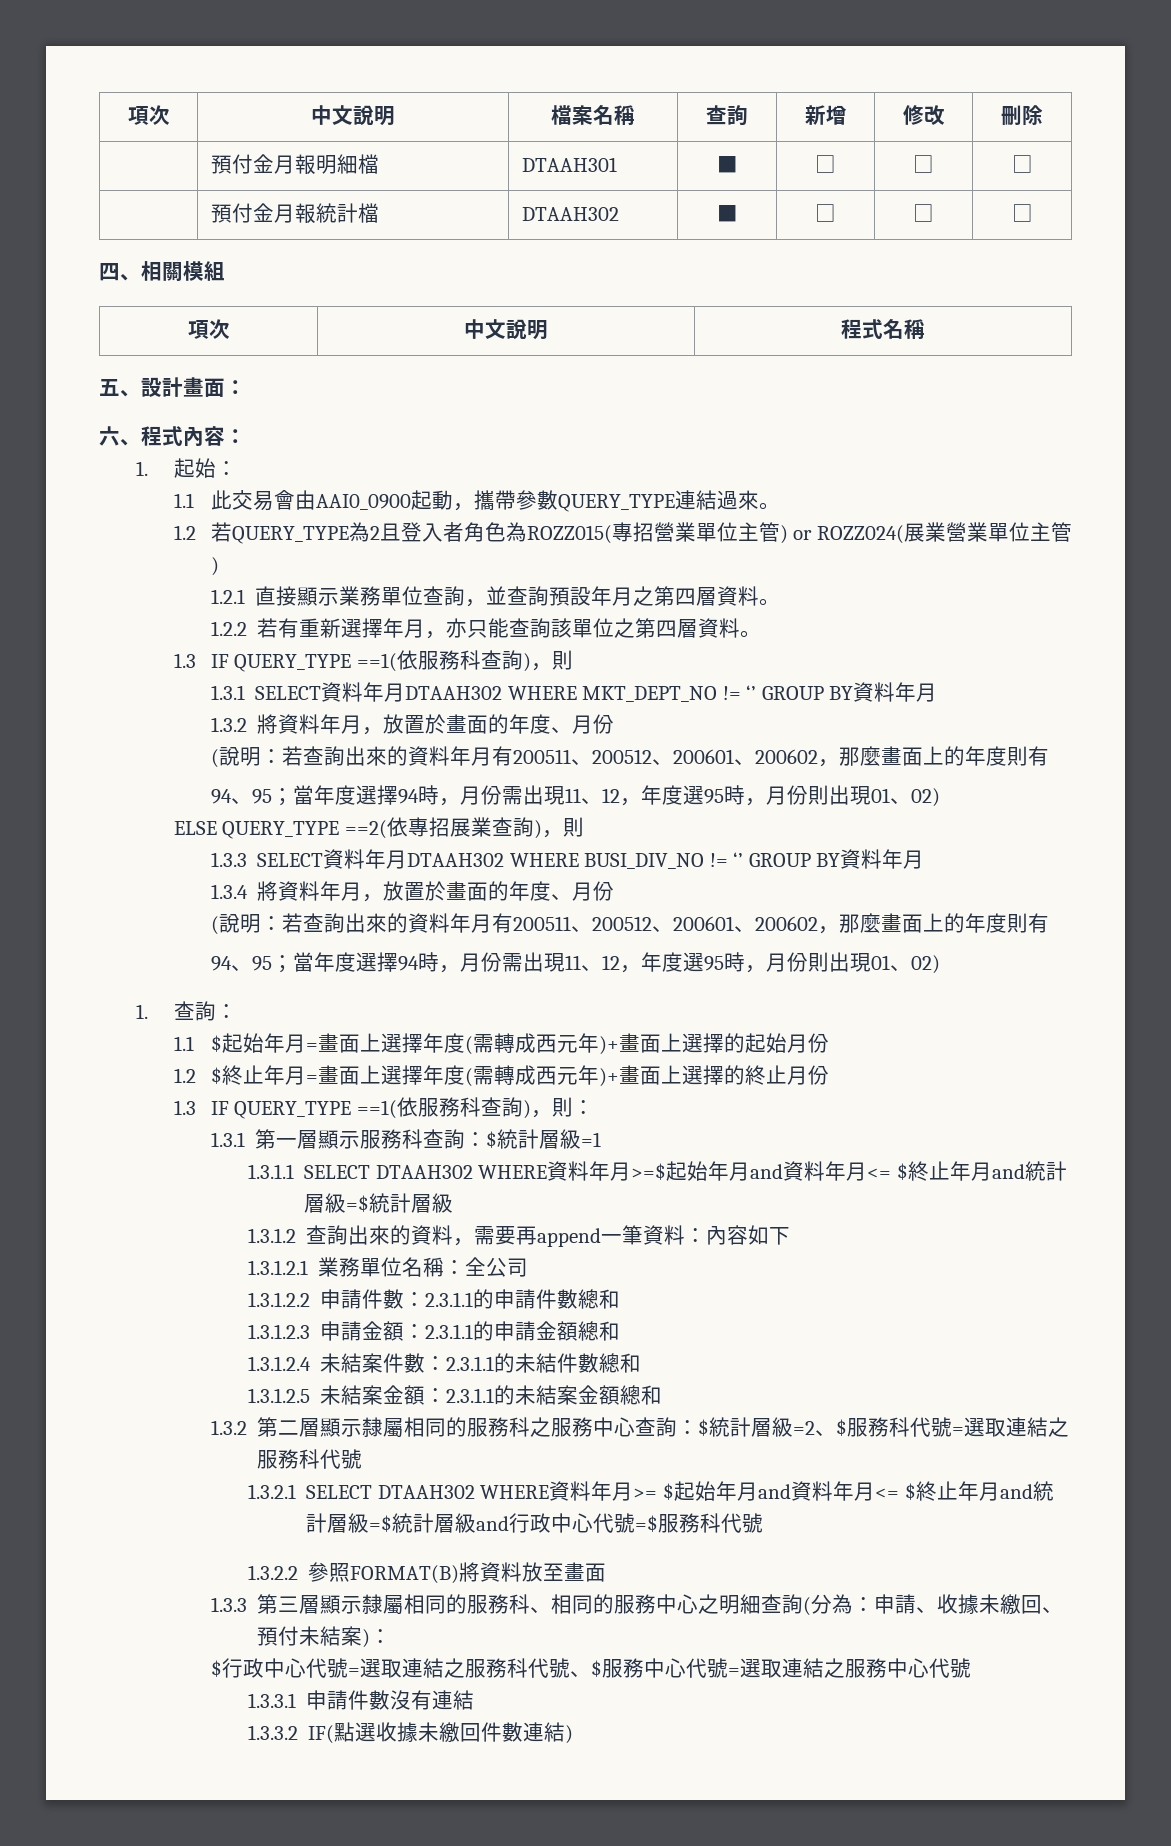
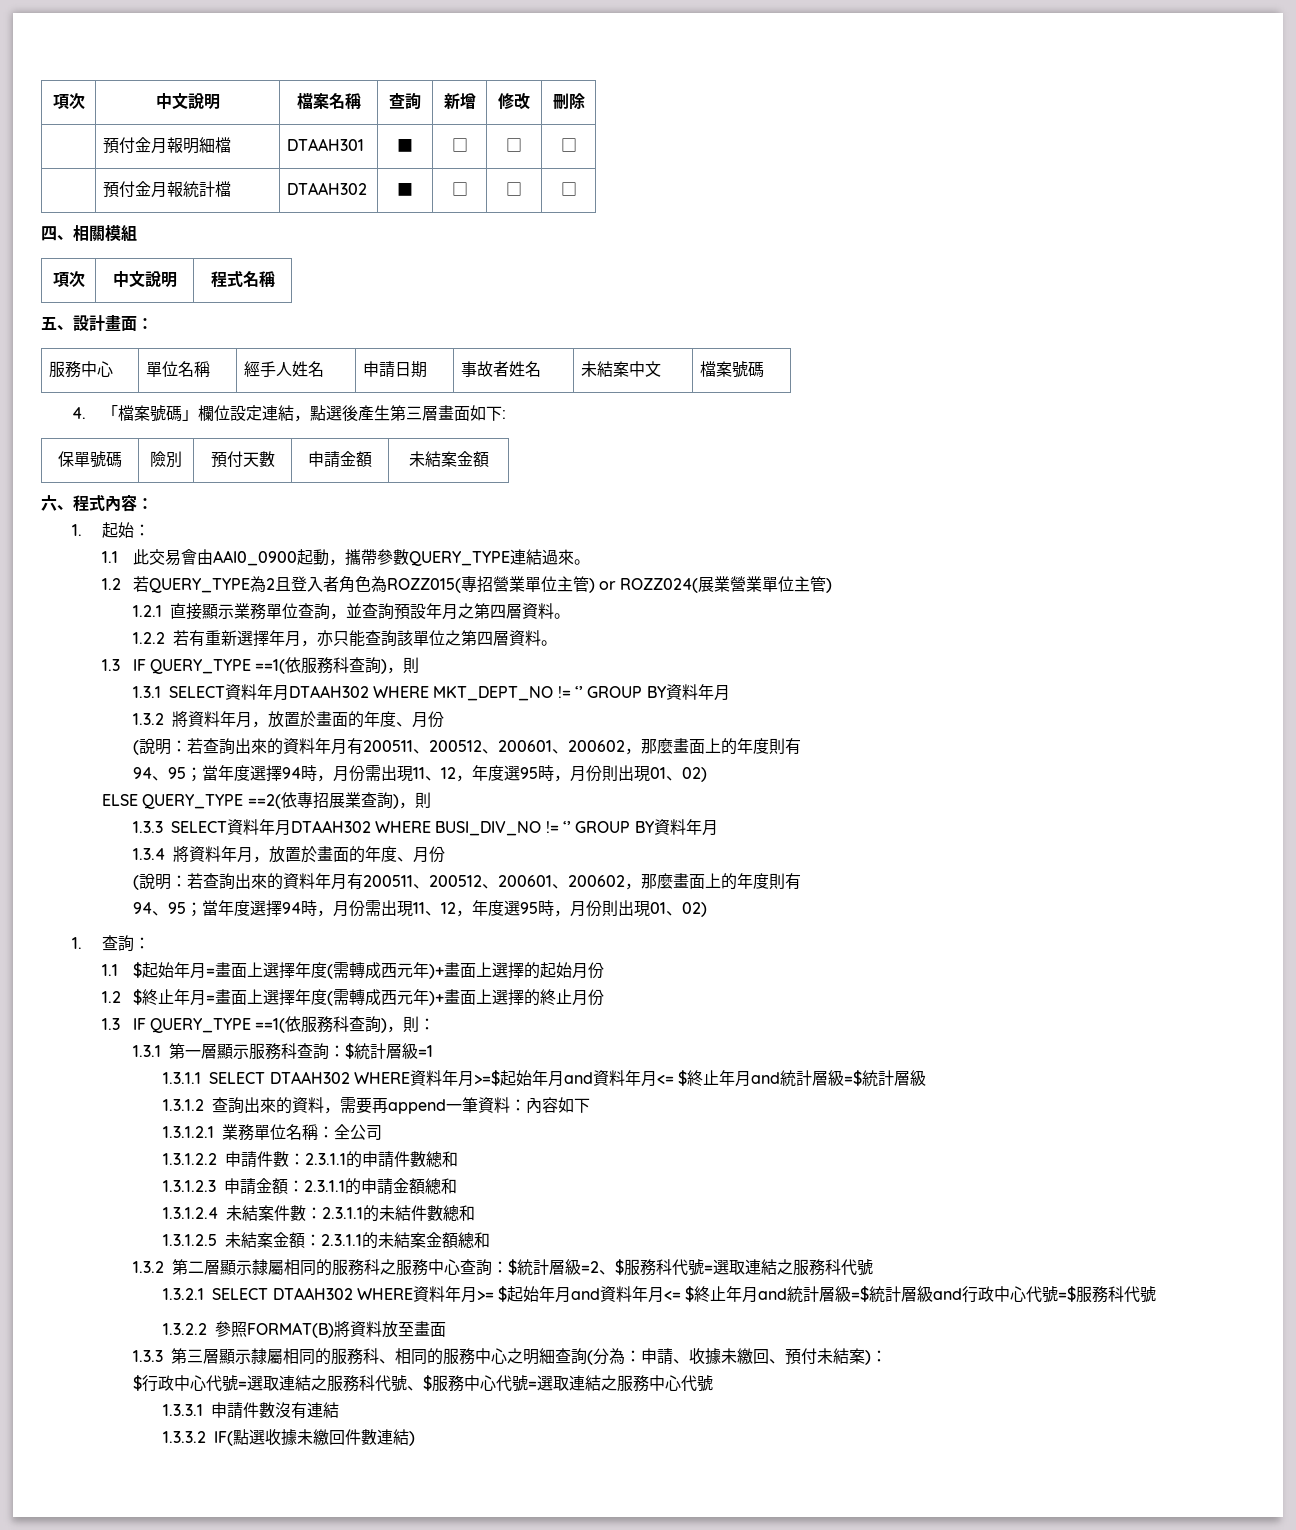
+ 服務中心 | 單位名稱 | 經手人姓名 | 申請日期 | 事故者姓名 | 未結案中文 | 檔案號碼
+ 4.「檔案號碼」欄位設定連結，點選後產生第三層畫面如下:
+ 保單號碼 | 險別 | 預付天數 | 申請金額 | 未結案金額

